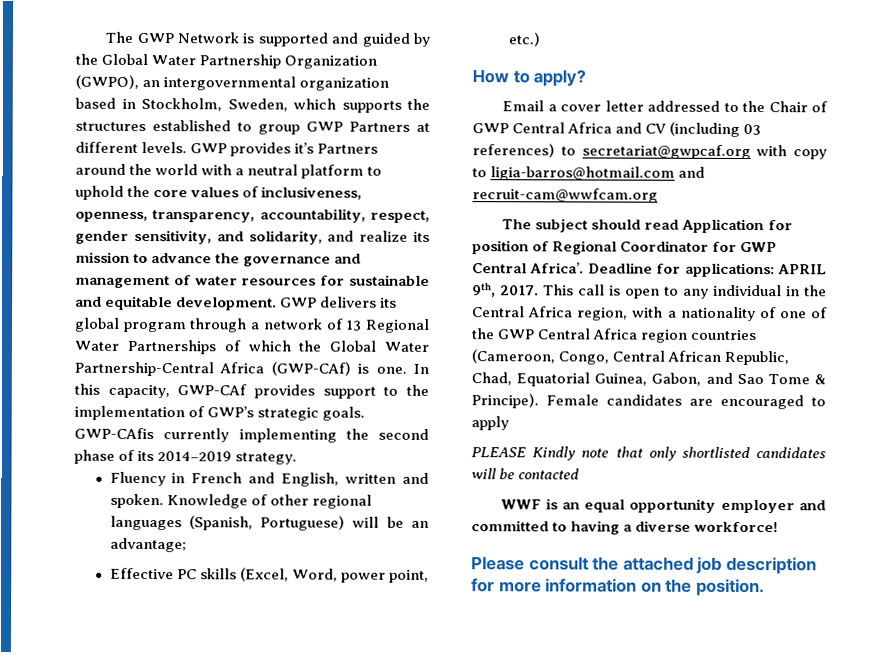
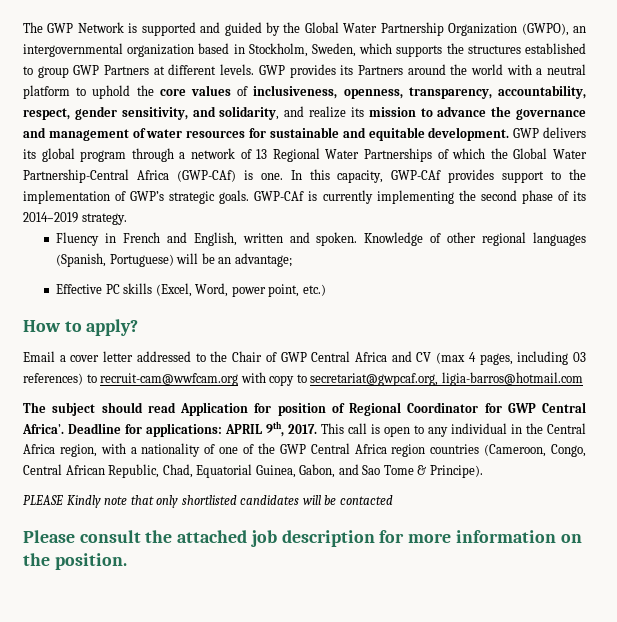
- GWP provides it’s Partners around the world with a neutral platform to uphold the core values of inclusiveness, openness, transparency, accountability, respect, gender sensitivity, and solidarity, and realize its mission to advance the governance and management of water resources for sustainable and equitable development.
+ GWP provides its Partners around the world with a neutral platform to uphold the core values of inclusiveness, openness, transparency, accountability, respect, gender sensitivity, and solidarity, and realize its mission to advance the governance and management of water resources for sustainable and equitable development.
- GWP-CAfis currently implementing the second phase of its 2014–2019 strategy.
+ GWP-CAf is currently implementing the second phase of its 2014–2019 strategy.
- Email a cover letter addressed to the Chair of GWP Central Africa and CV (including 03 references) to secretariat@gwpcaf.org with copy to ligia-barros@hotmail.com and recruit-cam@wwfcam.org
+ Email a cover letter addressed to the Chair of GWP Central Africa and CV (max 4 pages, including 03 references) to recruit-cam@wwfcam.org with copy to secretariat@gwpcaf.org, ligia-barros@hotmail.com
- Female candidates are encouraged to apply
- WWF is an equal opportunity employer and committed to having a diverse workforce!

